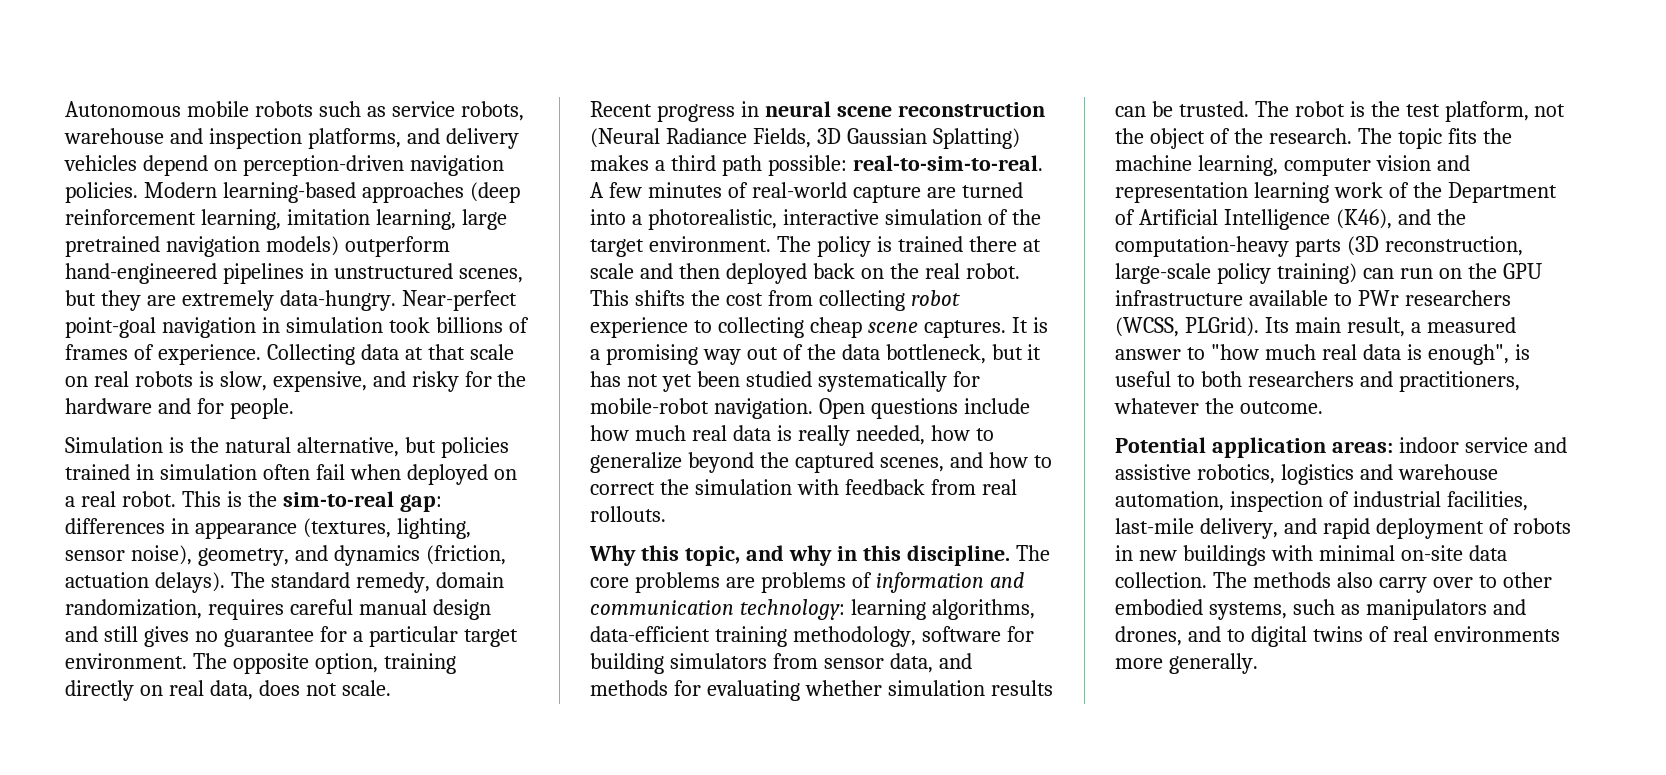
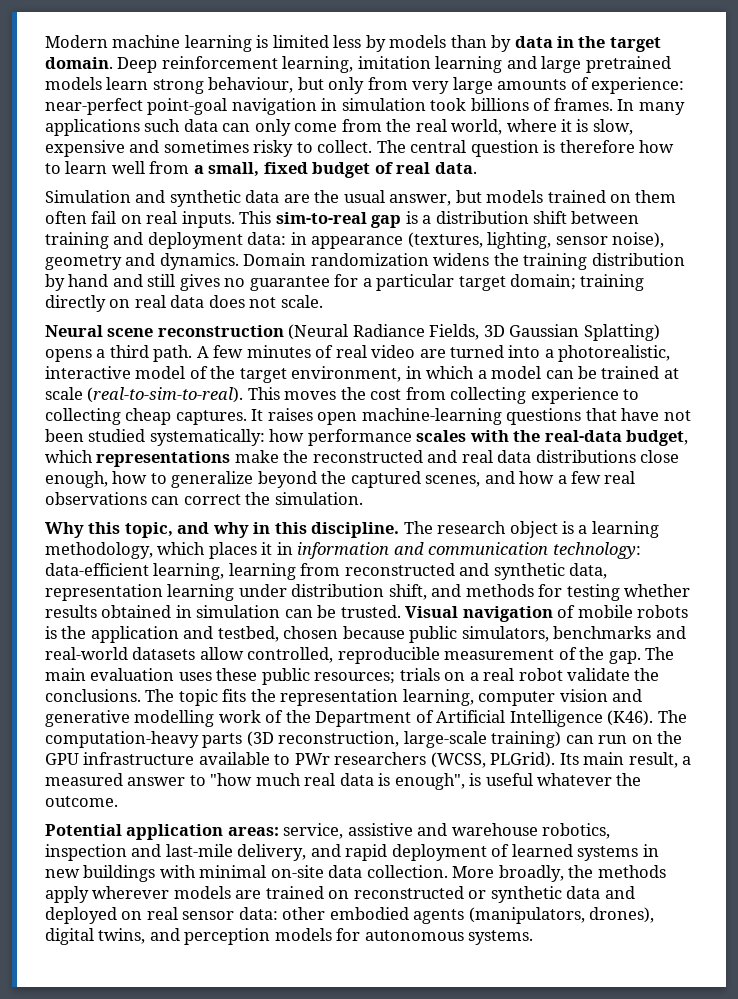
- Autonomous mobile robots such as service robots, warehouse and inspection platforms, and delivery vehicles depend on perception-driven navigation policies. Modern learning-based approaches (deep reinforcement learning, imitation learning, large pretrained navigation models) outperform hand-engineered pipelines in unstructured scenes, but they are extremely data-hungry. Near-perfect point-goal navigation in simulation took billions of frames of experience. Collecting data at that scale on real robots is slow, expensive, and risky for the hardware and for people.
- Simulation is the natural alternative, but policies trained in simulation often fail when deployed on a real robot. This is the sim-to-real gap: differences in appearance (textures, lighting, sensor noise), geometry, and dynamics (friction, actuation delays). The standard remedy, domain randomization, requires careful manual design and still gives no guarantee for a particular target environment. The opposite option, training directly on real data, does not scale.
+ Modern machine learning is limited less by models than by data in the target domain. Deep reinforcement learning, imitation learning and large pretrained models learn strong behaviour, but only from very large amounts of experience: near-perfect point-goal navigation in simulation took billions of frames. In many applications such data can only come from the real world, where it is slow, expensive and sometimes risky to collect. The central question is therefore how to learn well from a small, fixed budget of real data.
+ Simulation and synthetic data are the usual answer, but models trained on them often fail on real inputs. This sim-to-real gap is a distribution shift between training and deployment data: in appearance (textures, lighting, sensor noise), geometry and dynamics. Domain randomization widens the training distribution by hand and still gives no guarantee for a particular target domain; training directly on real data does not scale.
- Recent progress in neural scene reconstruction (Neural Radiance Fields, 3D Gaussian Splatting) makes a third path possible: real-to-sim-to-real.
+ Neural scene reconstruction (Neural Radiance Fields, 3D Gaussian Splatting) opens a third path.
- A few minutes of real-world capture are turned into a photorealistic, interactive simulation of the target environment. The policy is trained there at scale and then deployed back on the real robot. This shifts the cost from collecting robot experience to collecting cheap scene captures.
+ A few minutes of real video are turned into a photorealistic, interactive model of the target environment, in which a model can be trained at scale (real-to-sim-to-real). This moves the cost from collecting experience to collecting cheap captures.
- It is a promising way out of the data bottleneck, but it has not yet been studied systematically for mobile-robot navigation. Open questions include how much real data is really needed, how to generalize beyond the captured scenes, and how to correct the simulation with feedback from real rollouts.
+ It raises open machine-learning questions that have not been studied systematically: how performance scales with the real-data budget, which representations make the reconstructed and real data distributions close enough, how to generalize beyond the captured scenes, and how a few real observations can correct the simulation.
- The core problems are problems of information and communication technology: learning algorithms, data-efficient training methodology, software for building simulators from sensor data, and methods for evaluating whether simulation results can be trusted. The robot is the test platform, not the object of the research.
+ The research object is a learning methodology, which places it in information and communication technology: data-efficient learning, learning from reconstructed and synthetic data, representation learning under distribution shift, and methods for testing whether results obtained in simulation can be trusted. Visual navigation of mobile robots is the application and testbed, chosen because public simulators, benchmarks and real-world datasets allow controlled, reproducible measurement of the gap. The main evaluation uses these public resources; trials on a real robot validate the conclusions.
- The topic fits the machine learning, computer vision and representation learning work of the Department of Artificial Intelligence (K46), and the computation-heavy parts (3D reconstruction, large-scale policy training) can run on the GPU infrastructure available to PWr researchers (WCSS, PLGrid).
+ The topic fits the representation learning, computer vision and generative modelling work of the Department of Artificial Intelligence (K46). The computation-heavy parts (3D reconstruction, large-scale training) can run on the GPU infrastructure available to PWr researchers (WCSS, PLGrid).
- Its main result, a measured answer to "how much real data is enough", is useful to both researchers and practitioners, whatever the outcome.
+ Its main result, a measured answer to "how much real data is enough", is useful whatever the outcome.
- Potential application areas: indoor service and assistive robotics, logistics and warehouse automation, inspection of industrial facilities, last-mile delivery, and rapid deployment of robots in new buildings with minimal on-site data collection.
+ Potential application areas: service, assistive and warehouse robotics, inspection and last-mile delivery, and rapid deployment of learned systems in new buildings with minimal on-site data collection.
- The methods also carry over to other embodied systems, such as manipulators and drones, and to digital twins of real environments more generally.
+ More broadly, the methods apply wherever models are trained on reconstructed or synthetic data and deployed on real sensor data: other embodied agents (manipulators, drones), digital twins, and perception models for autonomous systems.

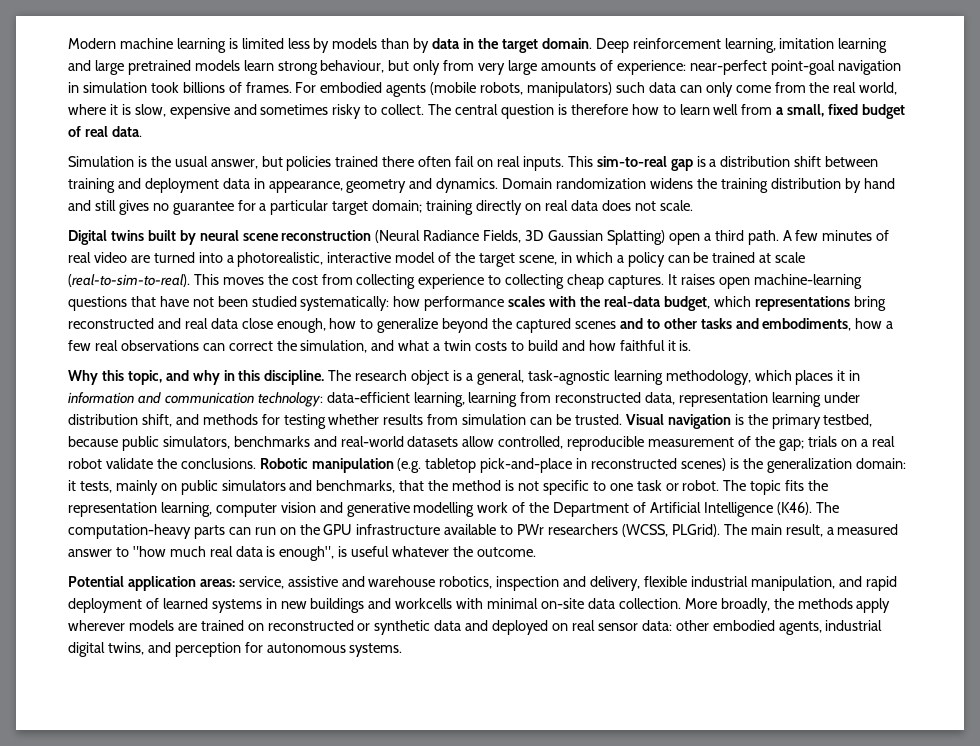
- In many applications such data can only come from the real world, where it is slow, expensive and sometimes risky to collect.
+ For embodied agents (mobile robots, manipulators) such data can only come from the real world, where it is slow, expensive and sometimes risky to collect.
- Simulation and synthetic data are the usual answer, but models trained on them often fail on real inputs.
+ Simulation is the usual answer, but policies trained there often fail on real inputs.
- This sim-to-real gap is a distribution shift between training and deployment data: in appearance (textures, lighting, sensor noise), geometry and dynamics.
+ This sim-to-real gap is a distribution shift between training and deployment data in appearance, geometry and dynamics.
- Neural scene reconstruction (Neural Radiance Fields, 3D Gaussian Splatting) opens a third path.
+ Digital twins built by neural scene reconstruction (Neural Radiance Fields, 3D Gaussian Splatting) open a third path.
- A few minutes of real video are turned into a photorealistic, interactive model of the target environment, in which a model can be trained at scale (real-to-sim-to-real).
+ A few minutes of real video are turned into a photorealistic, interactive model of the target scene, in which a policy can be trained at scale (real-to-sim-to-real).
- It raises open machine-learning questions that have not been studied systematically: how performance scales with the real-data budget, which representations make the reconstructed and real data distributions close enough, how to generalize beyond the captured scenes, and how a few real observations can correct the simulation.
+ It raises open machine-learning questions that have not been studied systematically: how performance scales with the real-data budget, which representations bring reconstructed and real data close enough, how to generalize beyond the captured scenes and to other tasks and embodiments, how a few real observations can correct the simulation, and what a twin costs to build and how faithful it is.
- The research object is a learning methodology, which places it in information and communication technology: data-efficient learning, learning from reconstructed and synthetic data, representation learning under distribution shift, and methods for testing whether results obtained in simulation can be trusted.
+ The research object is a general, task-agnostic learning methodology, which places it in information and communication technology: data-efficient learning, learning from reconstructed data, representation learning under distribution shift, and methods for testing whether results from simulation can be trusted.
- Visual navigation of mobile robots is the application and testbed, chosen because public simulators, benchmarks and real-world datasets allow controlled, reproducible measurement of the gap. The main evaluation uses these public resources; trials on a real robot validate the conclusions.
+ Visual navigation is the primary testbed, because public simulators, benchmarks and real-world datasets allow controlled, reproducible measurement of the gap; trials on a real robot validate the conclusions.
+ Robotic manipulation (e.g. tabletop pick-and-place in reconstructed scenes) is the generalization domain: it tests, mainly on public simulators and benchmarks, that the method is not specific to one task or robot.
- The computation-heavy parts (3D reconstruction, large-scale training) can run on the GPU infrastructure available to PWr researchers (WCSS, PLGrid).
+ The computation-heavy parts can run on the GPU infrastructure available to PWr researchers (WCSS, PLGrid).
- Its main result, a measured answer to "how much real data is enough", is useful whatever the outcome.
+ The main result, a measured answer to "how much real data is enough", is useful whatever the outcome.
- Potential application areas: service, assistive and warehouse robotics, inspection and last-mile delivery, and rapid deployment of learned systems in new buildings with minimal on-site data collection.
+ Potential application areas: service, assistive and warehouse robotics, inspection and delivery, flexible industrial manipulation, and rapid deployment of learned systems in new buildings and workcells with minimal on-site data collection.
- More broadly, the methods apply wherever models are trained on reconstructed or synthetic data and deployed on real sensor data: other embodied agents (manipulators, drones), digital twins, and perception models for autonomous systems.
+ More broadly, the methods apply wherever models are trained on reconstructed or synthetic data and deployed on real sensor data: other embodied agents, industrial digital twins, and perception for autonomous systems.

